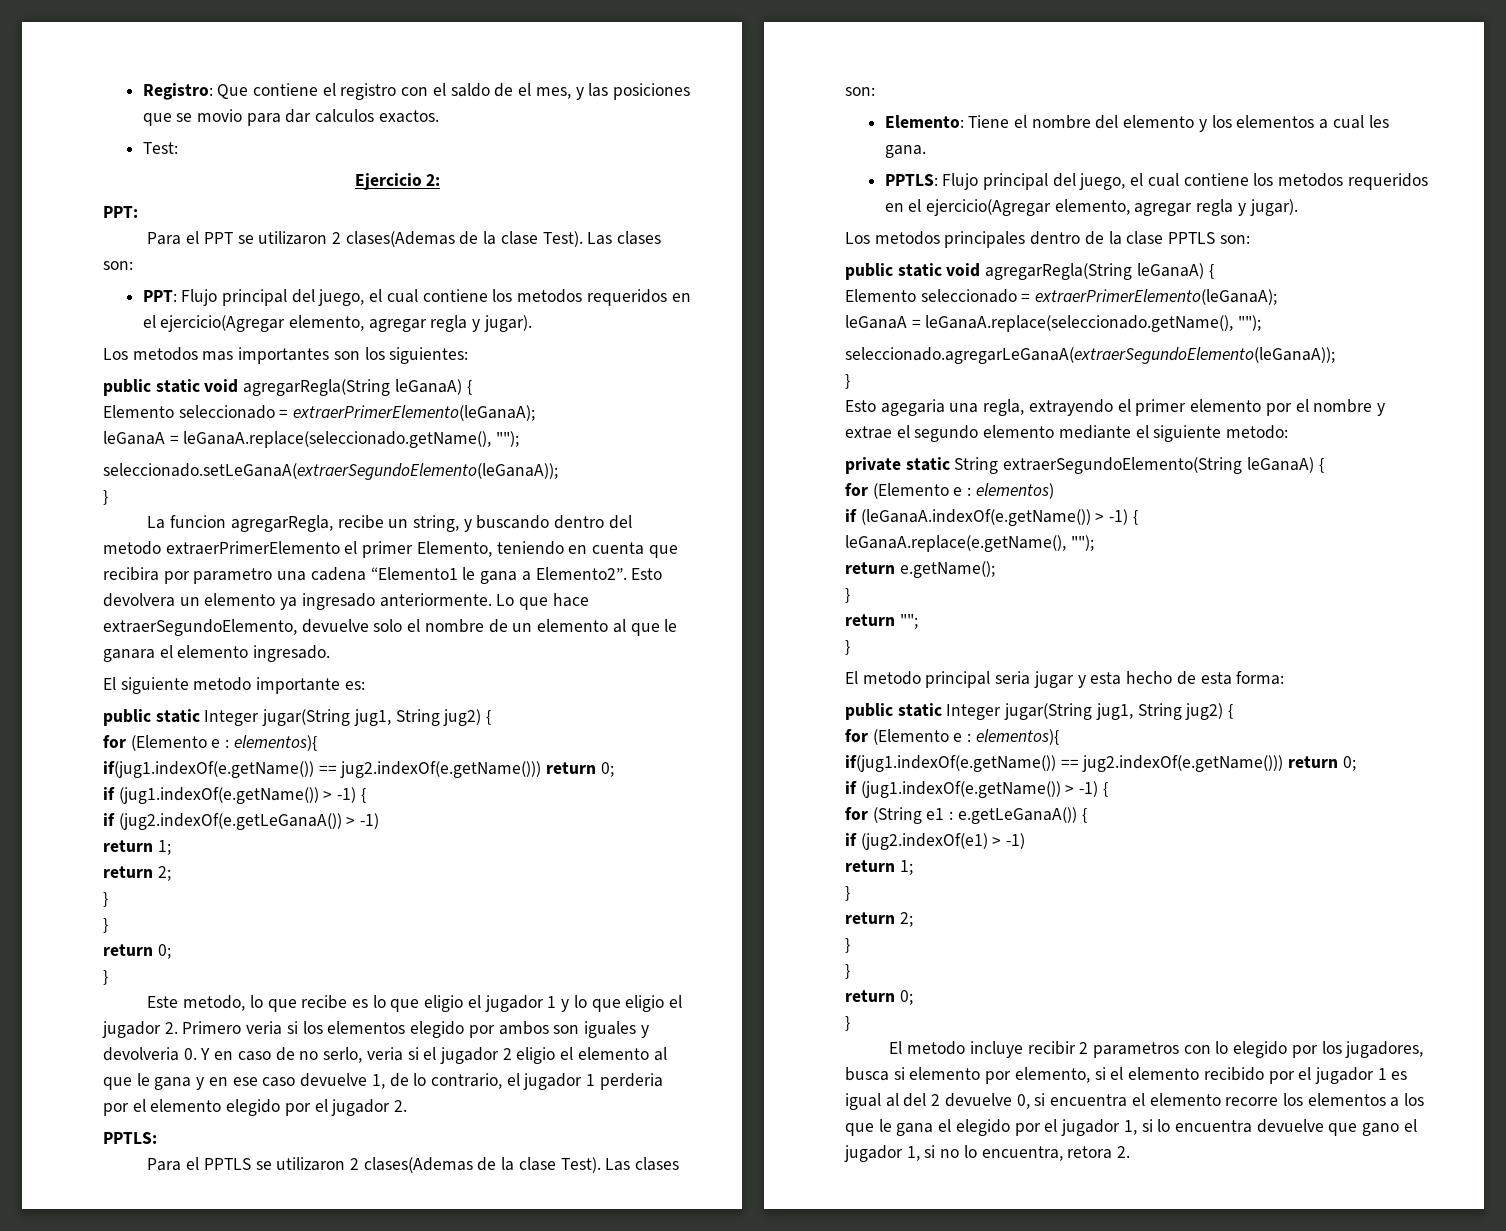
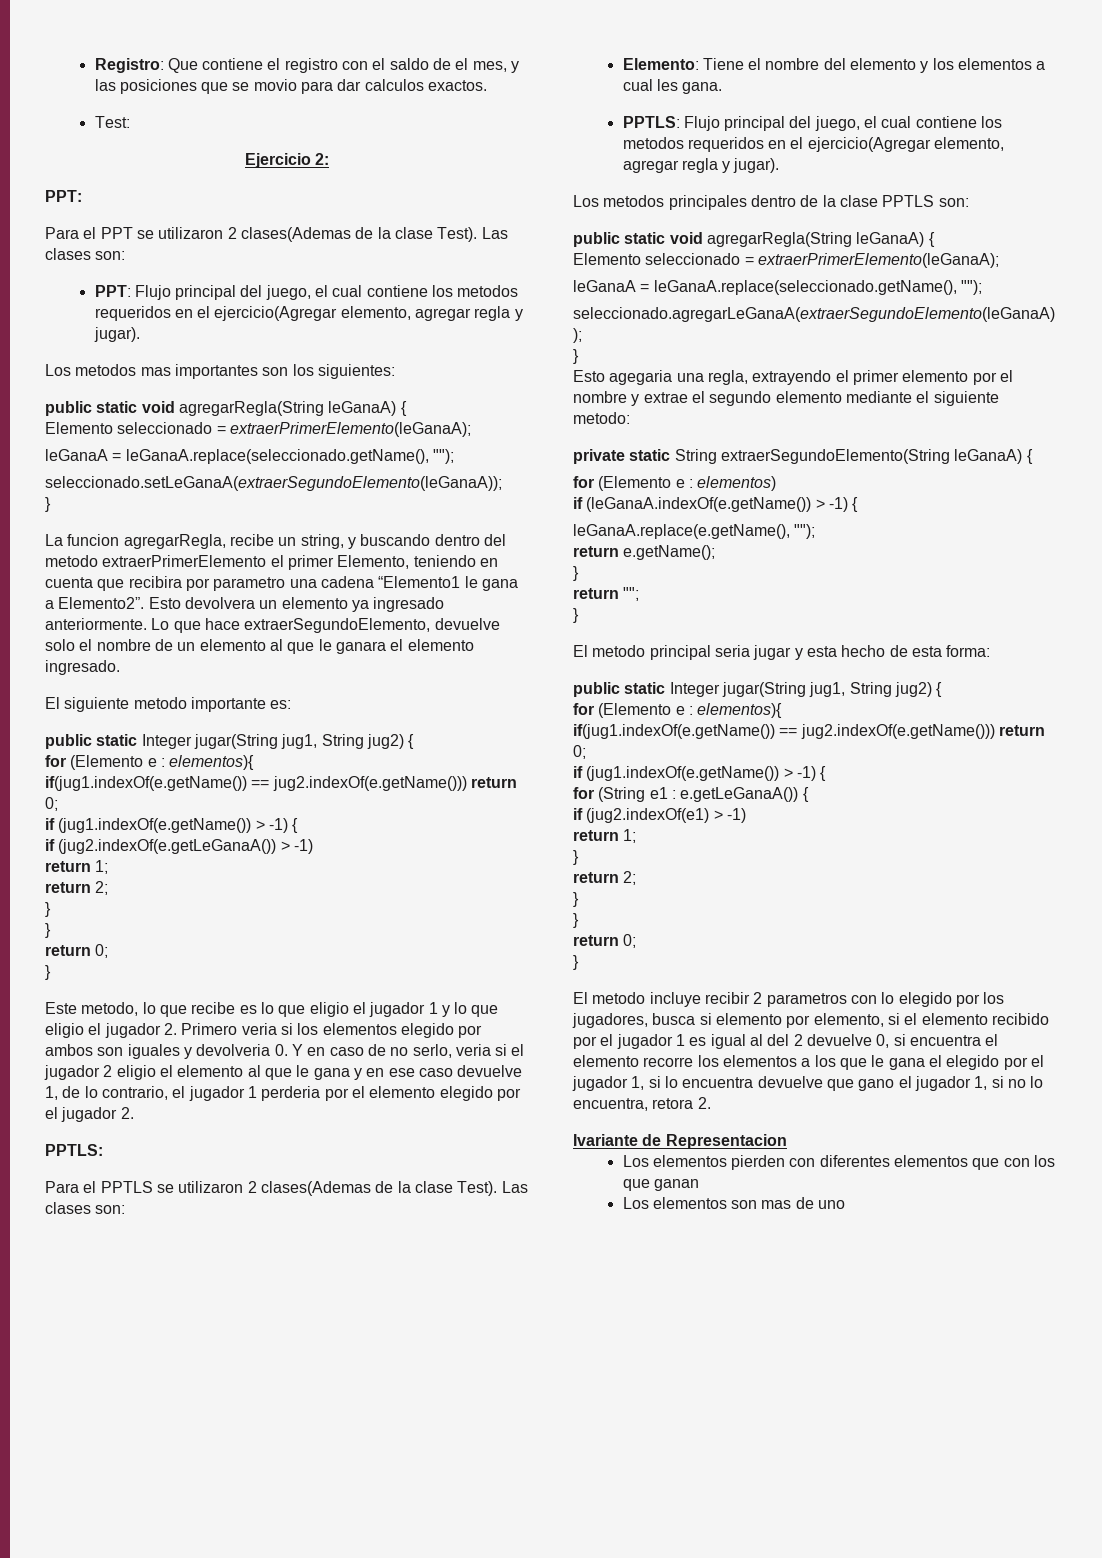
+ Ivariante de Representacion
+ Los elementos pierden con diferentes elementos que con los que ganan
+ Los elementos son mas de uno

